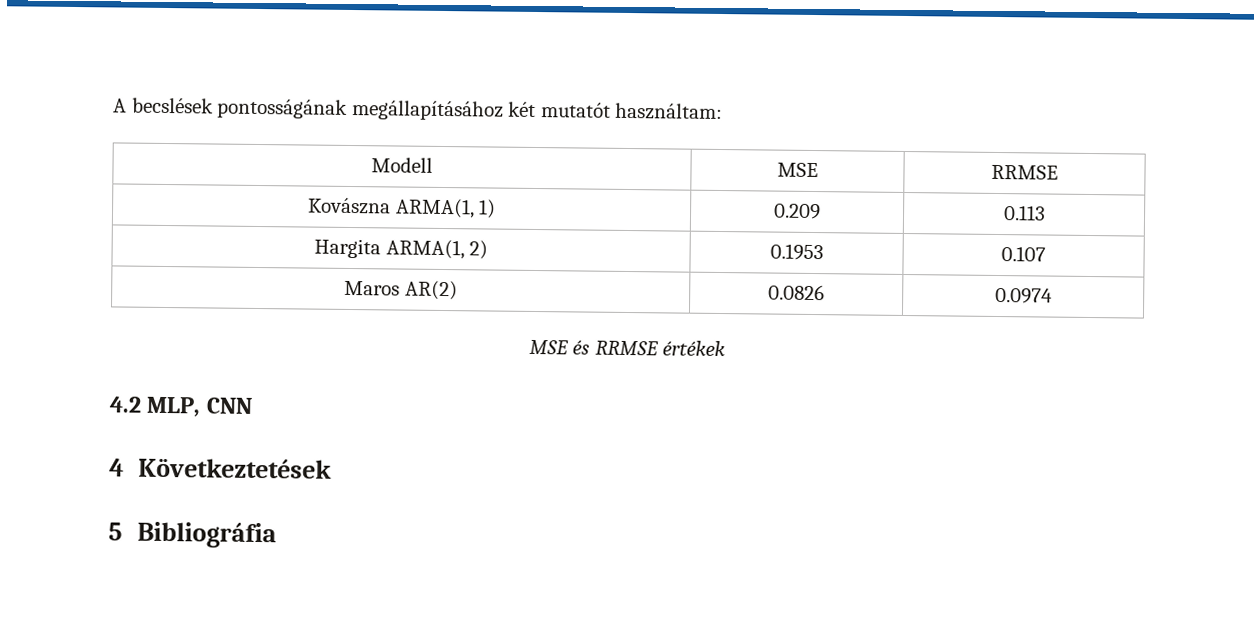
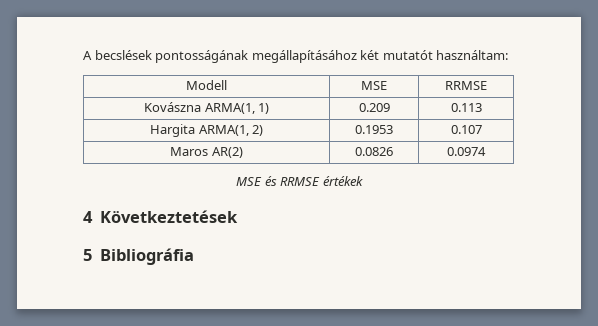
- 4.2 MLP, CNN

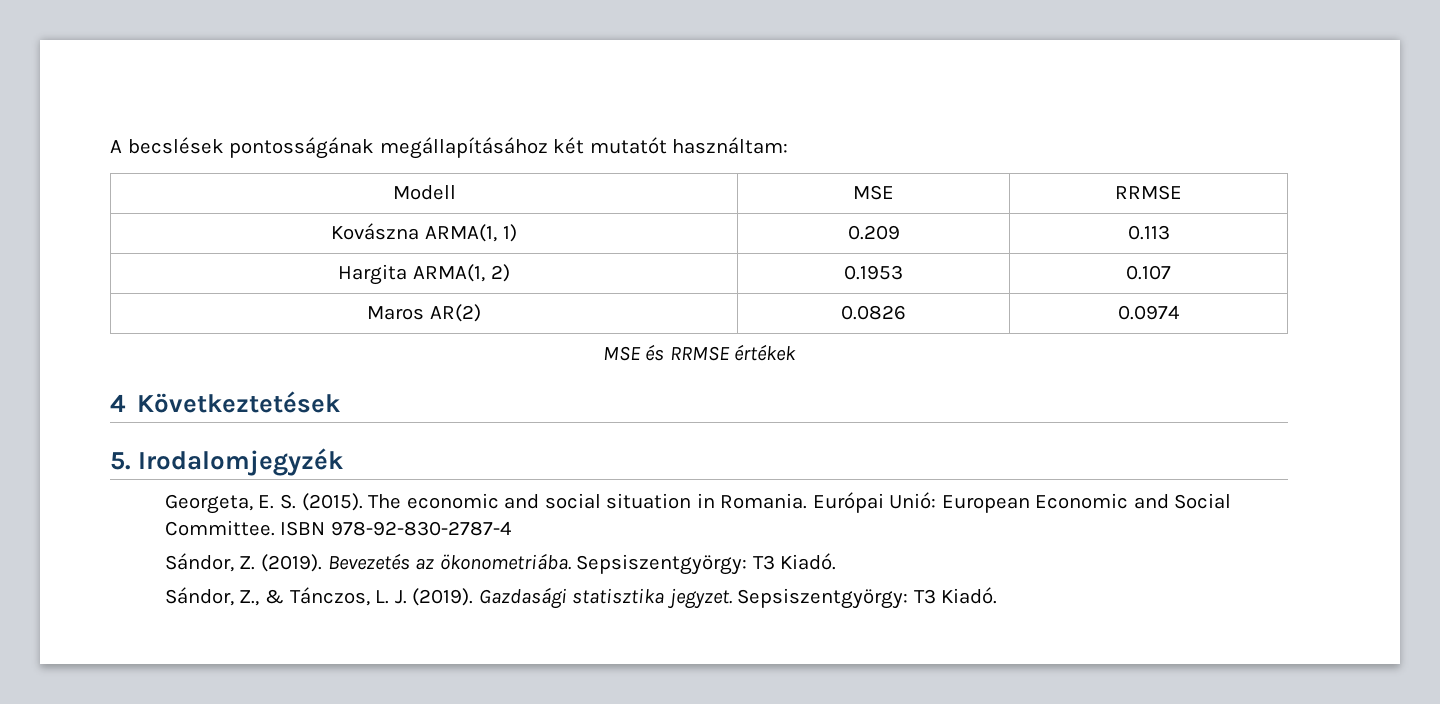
- 5 Bibliográfia
+ 5. Irodalomjegyzék
+ Georgeta, E. S. (2015). The economic and social situation in Romania. Európai Unió: European Economic and Social Committee. ISBN 978-92-830-2787-4
+ Sándor, Z. (2019). Bevezetés az ökonometriába. Sepsiszentgyörgy: T3 Kiadó.
+ Sándor, Z., & Tánczos, L. J. (2019). Gazdasági statisztika jegyzet. Sepsiszentgyörgy: T3 Kiadó.

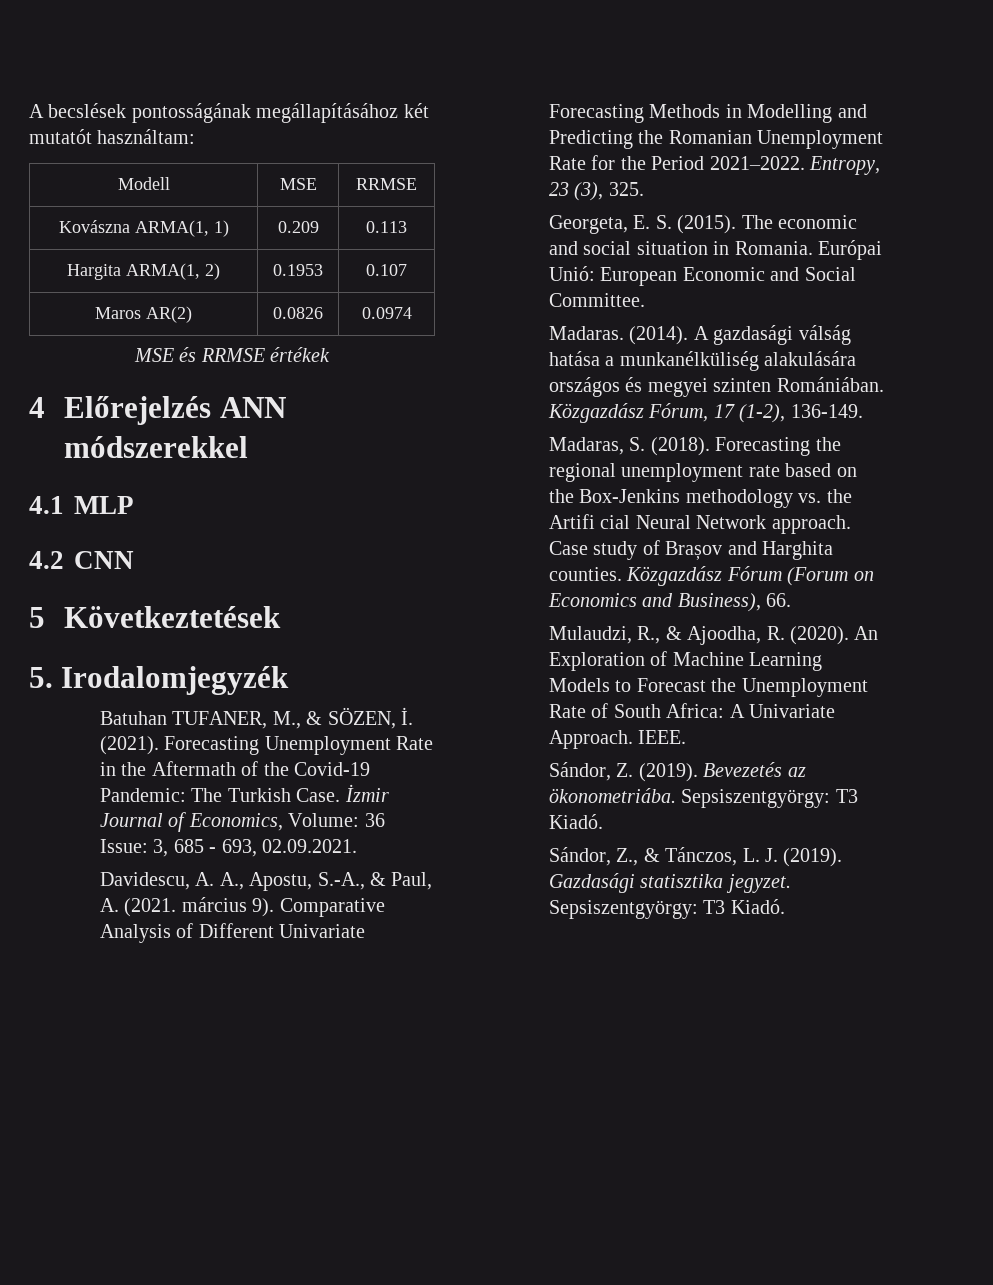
- 4 Következtetések
+ 4 Előrejelzés ANN módszerekkel
+ 4.1 MLP
+ 4.2 CNN
+ 5 Következtetések
  5. Irodalomjegyzék
+ Batuhan TUFANER, M., & SÖZEN, İ. (2021). Forecasting Unemployment Rate in the Aftermath of the Covid-19 Pandemic: The Turkish Case. İzmir Journal of Economics, Volume: 36 Issue: 3, 685 - 693, 02.09.2021.
+ Davidescu, A. A., Apostu, S.-A., & Paul, A. (2021. március 9). Comparative Analysis of Different Univariate Forecasting Methods in Modelling and Predicting the Romanian Unemployment Rate for the Period 2021–2022. Entropy, 23 (3), 325.
- Európai Unió: European Economic and Social Committee. ISBN 978-92-830-2787-4
+ Európai Unió: European Economic and Social Committee.
+ Madaras. (2014). A gazdasági válság hatása a munkanélküliség alakulására országos és megyei szinten Romániában. Közgazdász Fórum, 17 (1-2), 136-149.
+ Madaras, S. (2018). Forecasting the regional unemployment rate based on the Box-Jenkins methodology vs. the Artifi cial Neural Network approach. Case study of Brașov and Harghita counties. Közgazdász Fórum (Forum on Economics and Business), 66.
+ Mulaudzi, R., & Ajoodha, R. (2020). An Exploration of Machine Learning Models to Forecast the Unemployment Rate of South Africa: A Univariate Approach. IEEE.

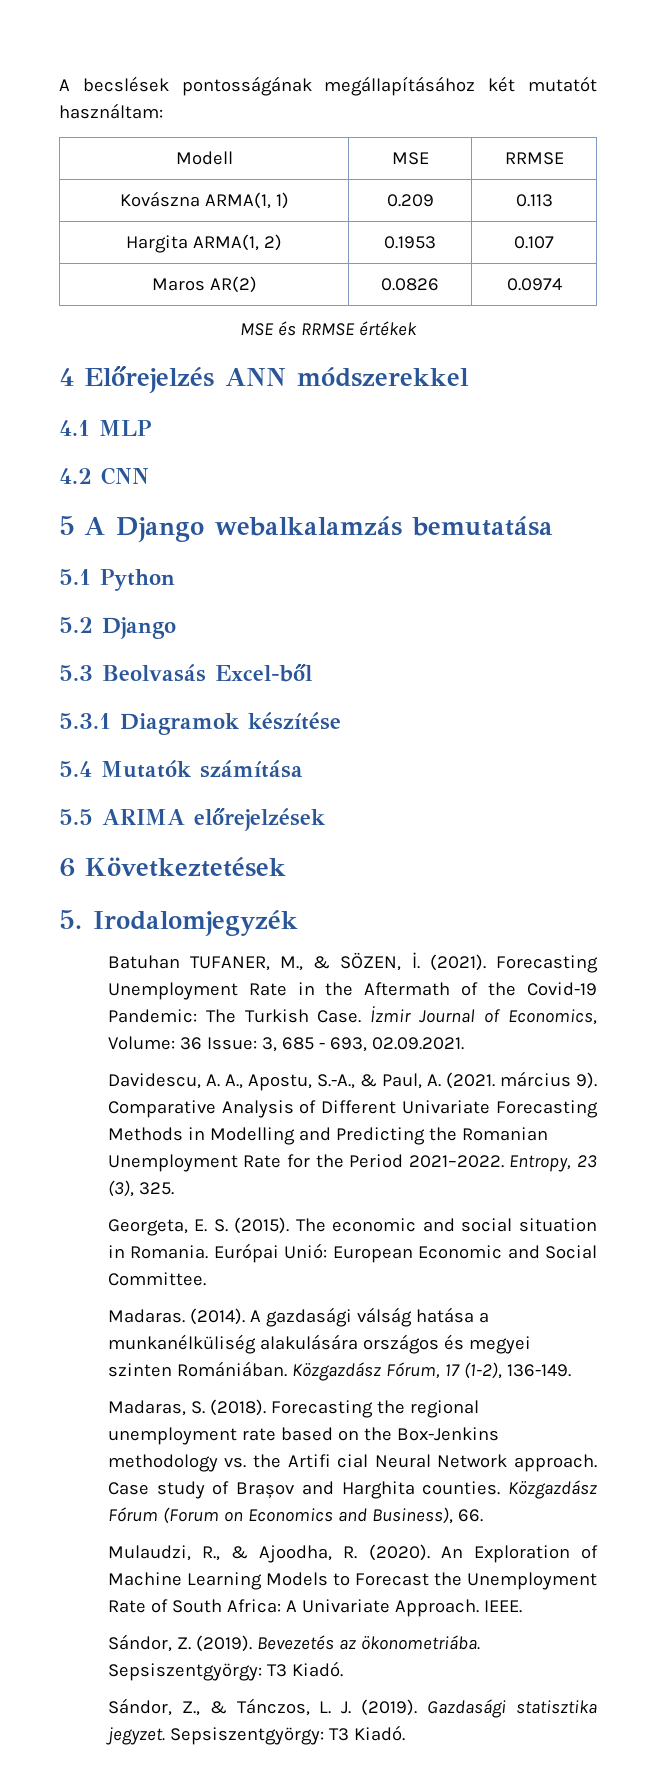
- 5 Következtetések
+ 5 A Django webalkalamzás bemutatása
+ 5.1 Python
+ 5.2 Django
+ 5.3 Beolvasás Excel-ből
+ 5.3.1 Diagramok készítése
+ 5.4 Mutatók számítása
+ 5.5 ARIMA előrejelzések
+ 6 Következtetések

